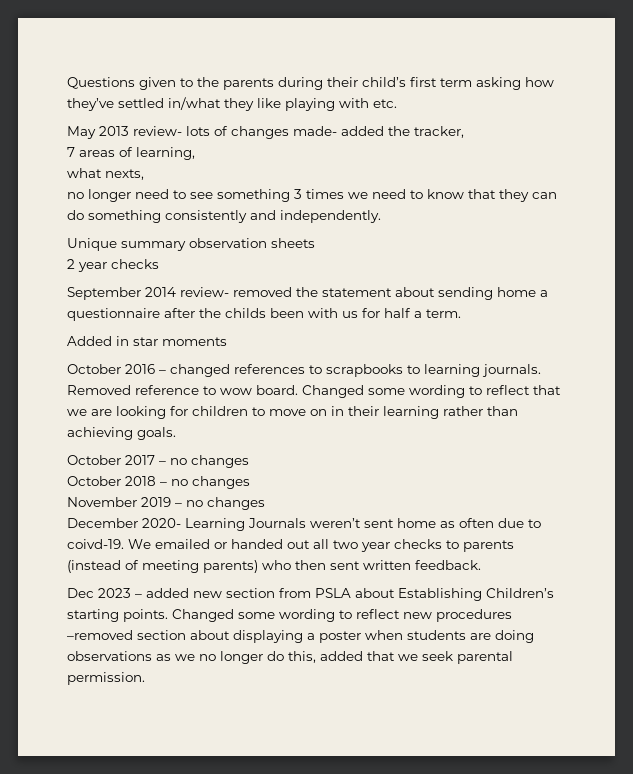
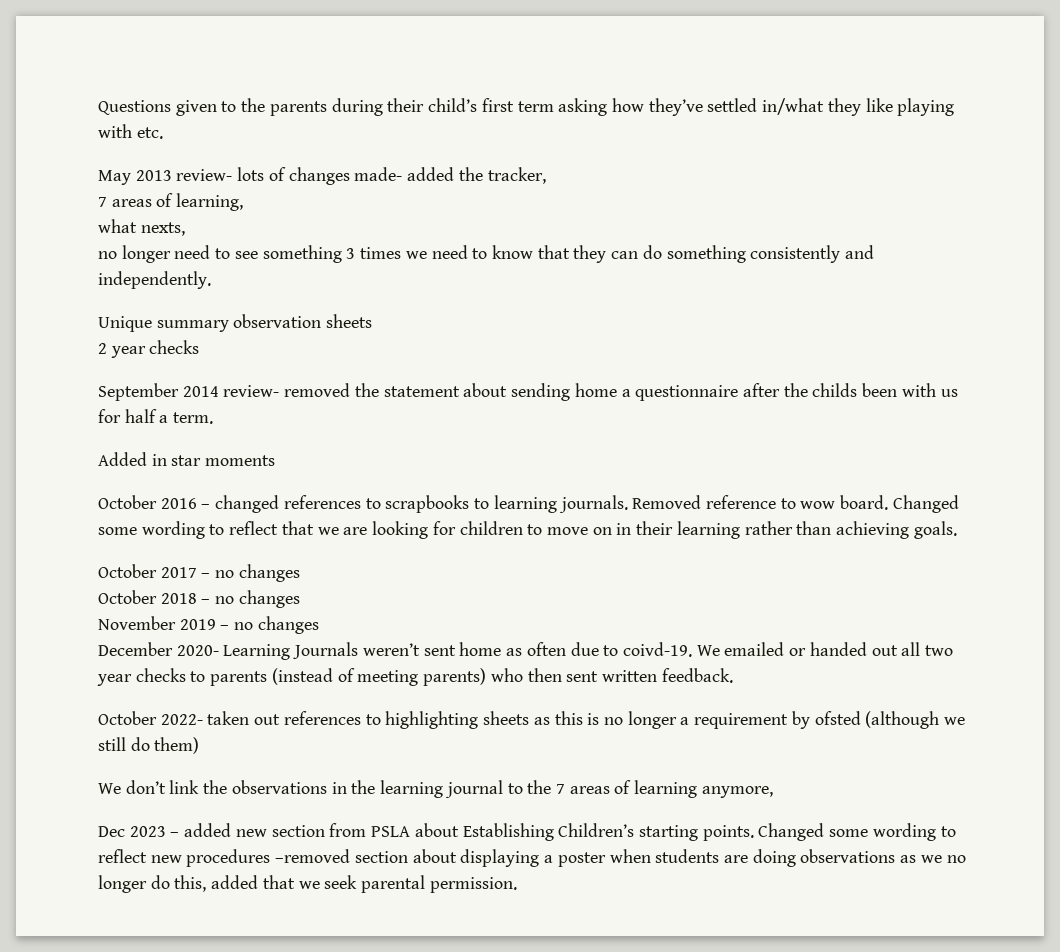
+ October 2022- taken out references to highlighting sheets as this is no longer a requirement by ofsted (although we still do them)
+ We don’t link the observations in the learning journal to the 7 areas of learning anymore,

